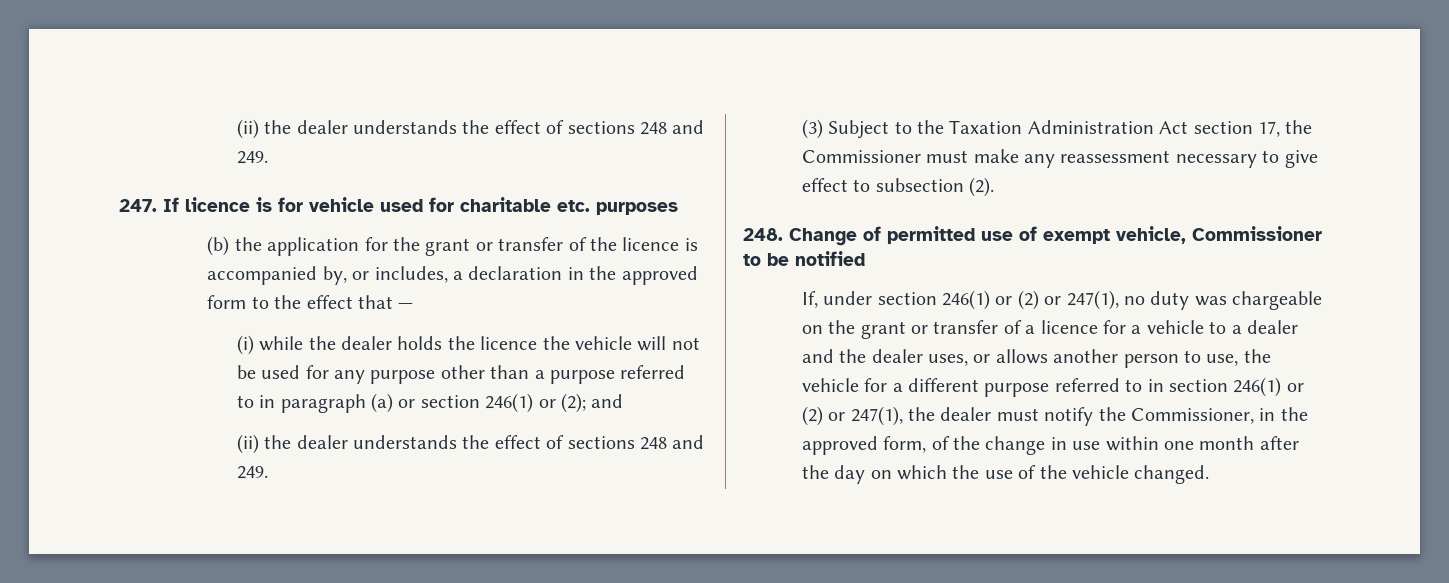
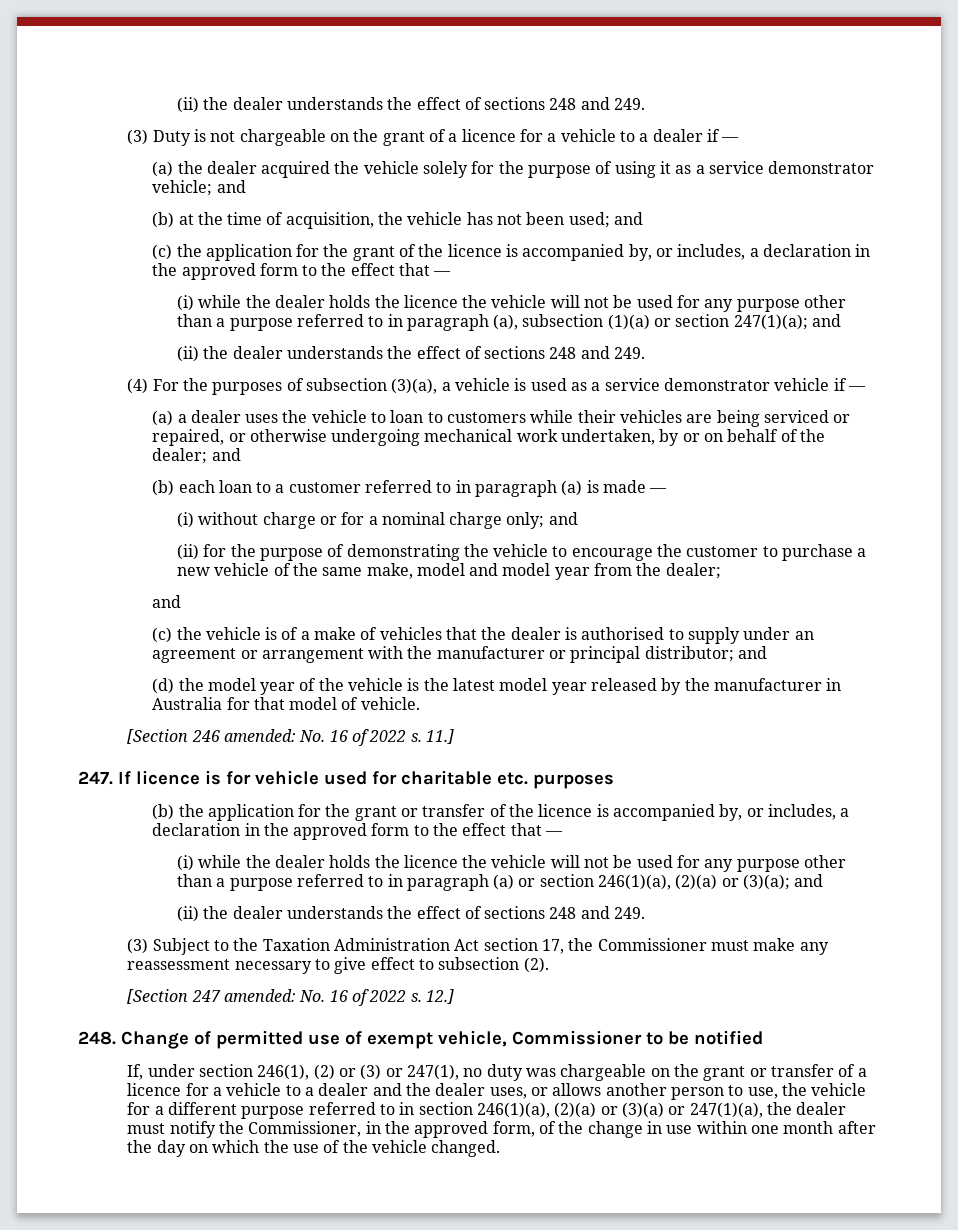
+ (3) Duty is not chargeable on the grant of a licence for a vehicle to a dealer if —
+ (a) the dealer acquired the vehicle solely for the purpose of using it as a service demonstrator vehicle; and
+ (b) at the time of acquisition, the vehicle has not been used; and
+ (c) the application for the grant of the licence is accompanied by, or includes, a declaration in the approved form to the effect that —
+ (i) while the dealer holds the licence the vehicle will not be used for any purpose other than a purpose referred to in paragraph (a), subsection (1)(a) or section 247(1)(a); and
+ (ii) the dealer understands the effect of sections 248 and 249.
+ (4) For the purposes of subsection (3)(a), a vehicle is used as a service demonstrator vehicle if —
+ (a) a dealer uses the vehicle to loan to customers while their vehicles are being serviced or repaired, or otherwise undergoing mechanical work undertaken, by or on behalf of the dealer; and
+ (b) each loan to a customer referred to in paragraph (a) is made —
+ (i) without charge or for a nominal charge only; and
+ (ii) for the purpose of demonstrating the vehicle to encourage the customer to purchase a new vehicle of the same make, model and model year from the dealer;
+ and
+ (c) the vehicle is of a make of vehicles that the dealer is authorised to supply under an agreement or arrangement with the manufacturer or principal distributor; and
+ (d) the model year of the vehicle is the latest model year released by the manufacturer in Australia for that model of vehicle.
+ [Section 246 amended: No. 16 of 2022 s. 11.]
- (i) while the dealer holds the licence the vehicle will not be used for any purpose other than a purpose referred to in paragraph (a) or section 246(1) or (2); and
+ (i) while the dealer holds the licence the vehicle will not be used for any purpose other than a purpose referred to in paragraph (a) or section 246(1)(a), (2)(a) or (3)(a); and
+ [Section 247 amended: No. 16 of 2022 s. 12.]
- If, under section 246(1) or (2) or 247(1), no duty was chargeable on the grant or transfer of a licence for a vehicle to a dealer and the dealer uses, or allows another person to use, the vehicle for a different purpose referred to in section 246(1) or (2) or 247(1), the dealer must notify the Commissioner, in the approved form, of the change in use within one month after the day on which the use of the vehicle changed.
+ If, under section 246(1), (2) or (3) or 247(1), no duty was chargeable on the grant or transfer of a licence for a vehicle to a dealer and the dealer uses, or allows another person to use, the vehicle for a different purpose referred to in section 246(1)(a), (2)(a) or (3)(a) or 247(1)(a), the dealer must notify the Commissioner, in the approved form, of the change in use within one month after the day on which the use of the vehicle changed.

